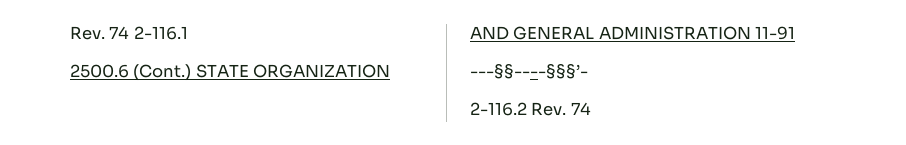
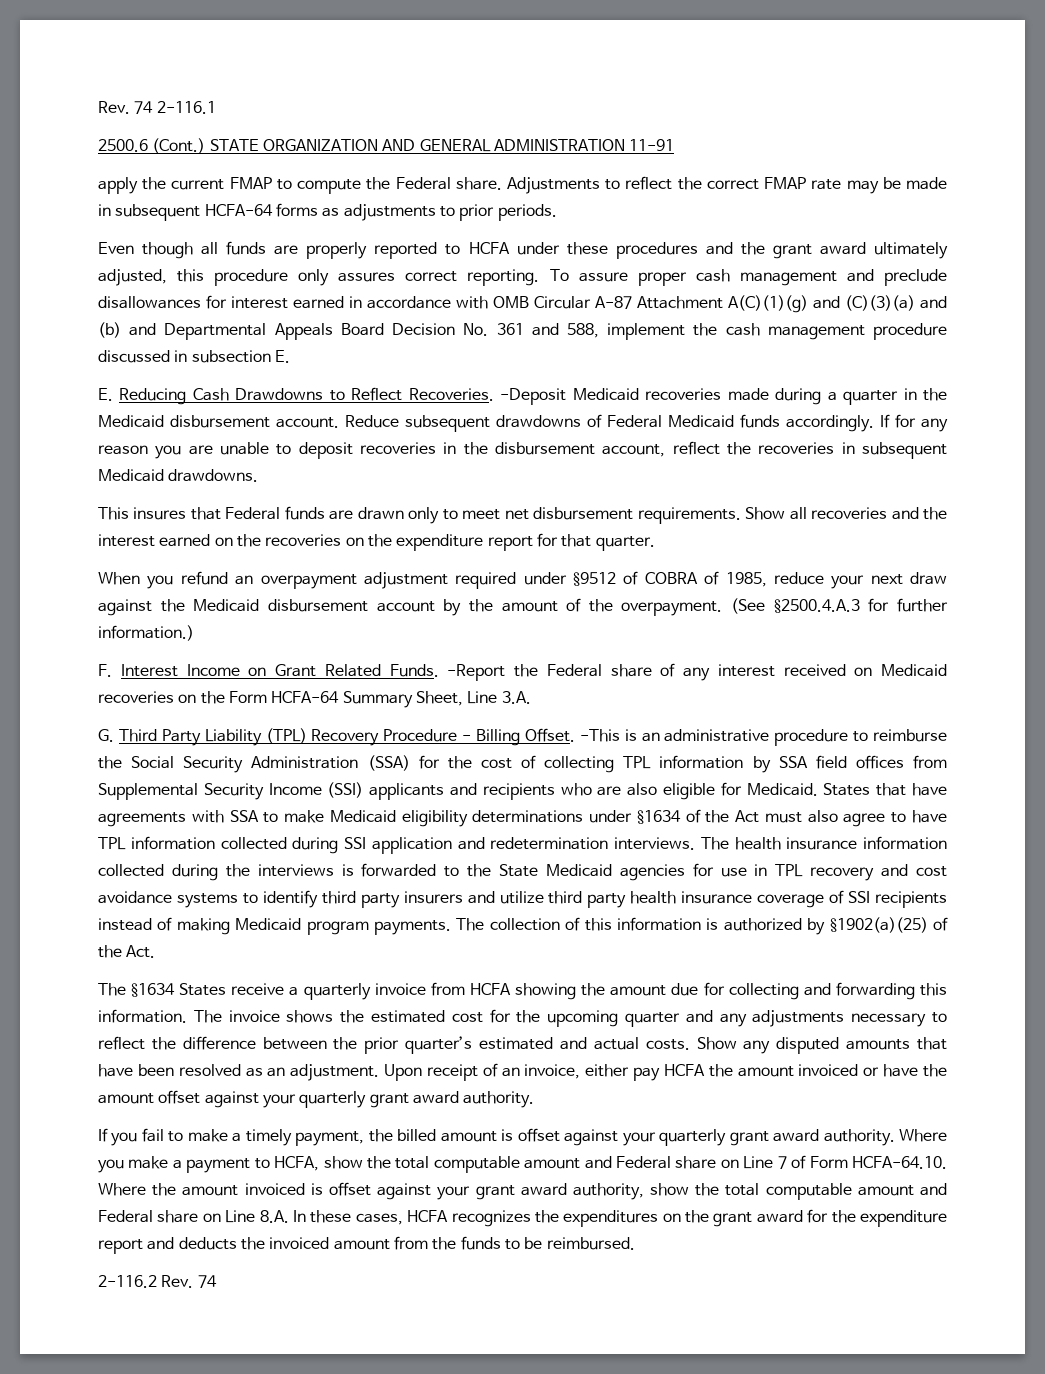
- ---§§----§§§’-
+ apply the current FMAP to compute the Federal share. Adjustments to reflect the correct FMAP rate may be made in subsequent HCFA-64 forms as adjustments to prior periods.
+ Even though all funds are properly reported to HCFA under these procedures and the grant award ultimately adjusted, this procedure only assures correct reporting. To assure proper cash management and preclude disallowances for interest earned in accordance with OMB Circular A-87 Attachment A(C)(1)(g) and (C)(3)(a) and (b) and Departmental Appeals Board Decision No. 361 and 588, implement the cash management procedure discussed in subsection E.
+ E. Reducing Cash Drawdowns to Reflect Recoveries. -Deposit Medicaid recoveries made during a quarter in the Medicaid disbursement account. Reduce subsequent drawdowns of Federal Medicaid funds accordingly. If for any reason you are unable to deposit recoveries in the disbursement account, reflect the recoveries in subsequent Medicaid drawdowns.
+ This insures that Federal funds are drawn only to meet net disbursement requirements. Show all recoveries and the interest earned on the recoveries on the expenditure report for that quarter.
+ When you refund an overpayment adjustment required under §9512 of COBRA of 1985, reduce your next draw against the Medicaid disbursement account by the amount of the overpayment. (See §2500.4.A.3 for further information.)
+ F. Interest Income on Grant Related Funds. -Report the Federal share of any interest received on Medicaid recoveries on the Form HCFA-64 Summary Sheet, Line 3.A.
+ G. Third Party Liability (TPL) Recovery Procedure - Billing Offset. -This is an administrative procedure to reimburse the Social Security Administration (SSA) for the cost of collecting TPL information by SSA field offices from Supplemental Security Income (SSI) applicants and recipients who are also eligible for Medicaid. States that have agreements with SSA to make Medicaid eligibility determinations under §1634 of the Act must also agree to have TPL information collected during SSI application and redetermination interviews. The health insurance information collected during the interviews is forwarded to the State Medicaid agencies for use in TPL recovery and cost avoidance systems to identify third party insurers and utilize third party health insurance coverage of SSI recipients instead of making Medicaid program payments. The collection of this information is authorized by §1902(a)(25) of the Act.
+ The §1634 States receive a quarterly invoice from HCFA showing the amount due for collecting and forwarding this information. The invoice shows the estimated cost for the upcoming quarter and any adjustments necessary to reflect the difference between the prior quarter’s estimated and actual costs. Show any disputed amounts that have been resolved as an adjustment. Upon receipt of an invoice, either pay HCFA the amount invoiced or have the amount offset against your quarterly grant award authority.
+ If you fail to make a timely payment, the billed amount is offset against your quarterly grant award authority. Where you make a payment to HCFA, show the total computable amount and Federal share on Line 7 of Form HCFA-64.10. Where the amount invoiced is offset against your grant award authority, show the total computable amount and Federal share on Line 8.A. In these cases, HCFA recognizes the expenditures on the grant award for the expenditure report and deducts the invoiced amount from the funds to be reimbursed.

